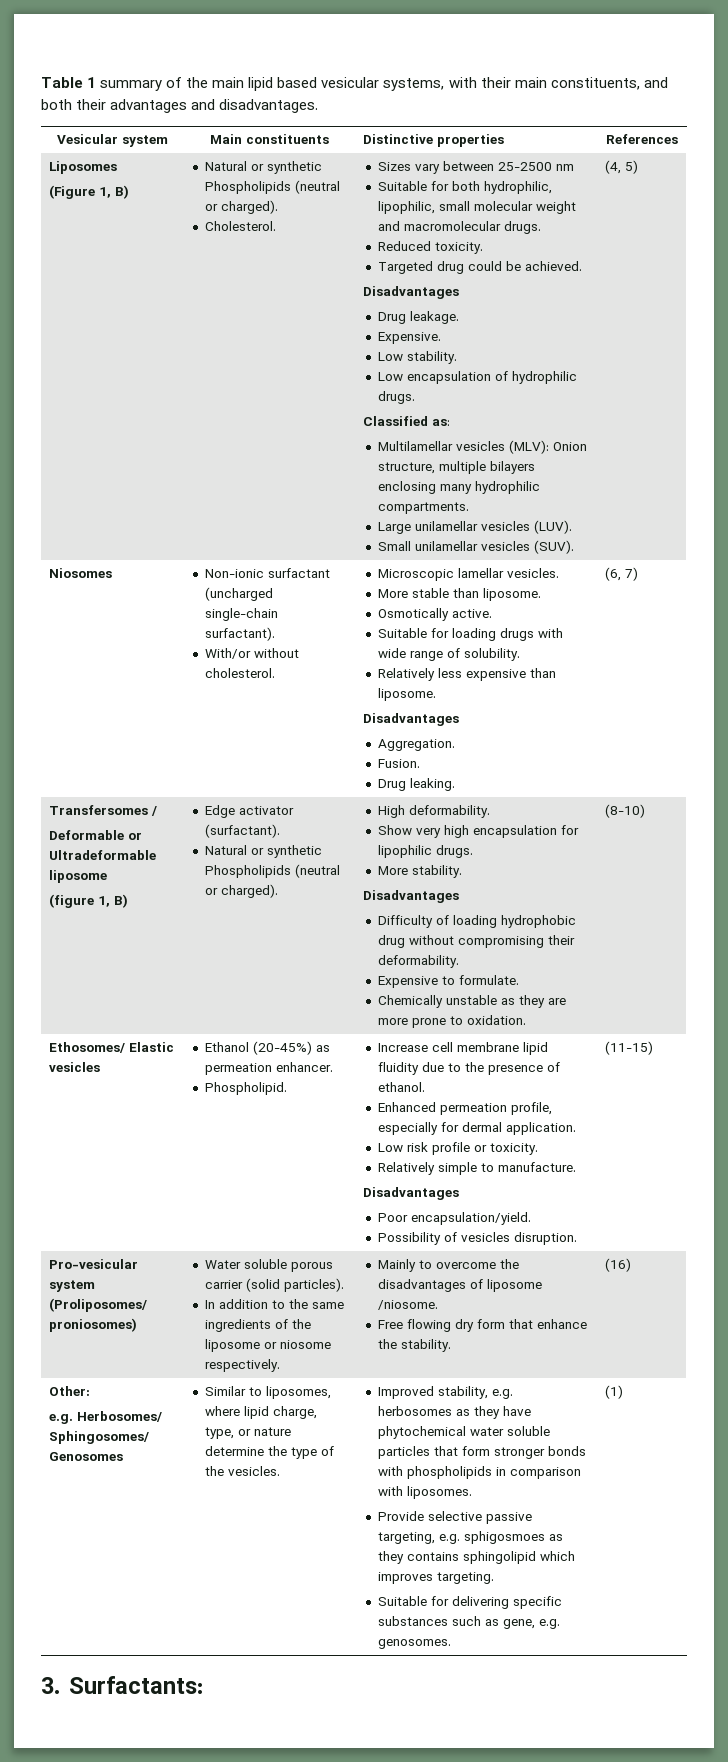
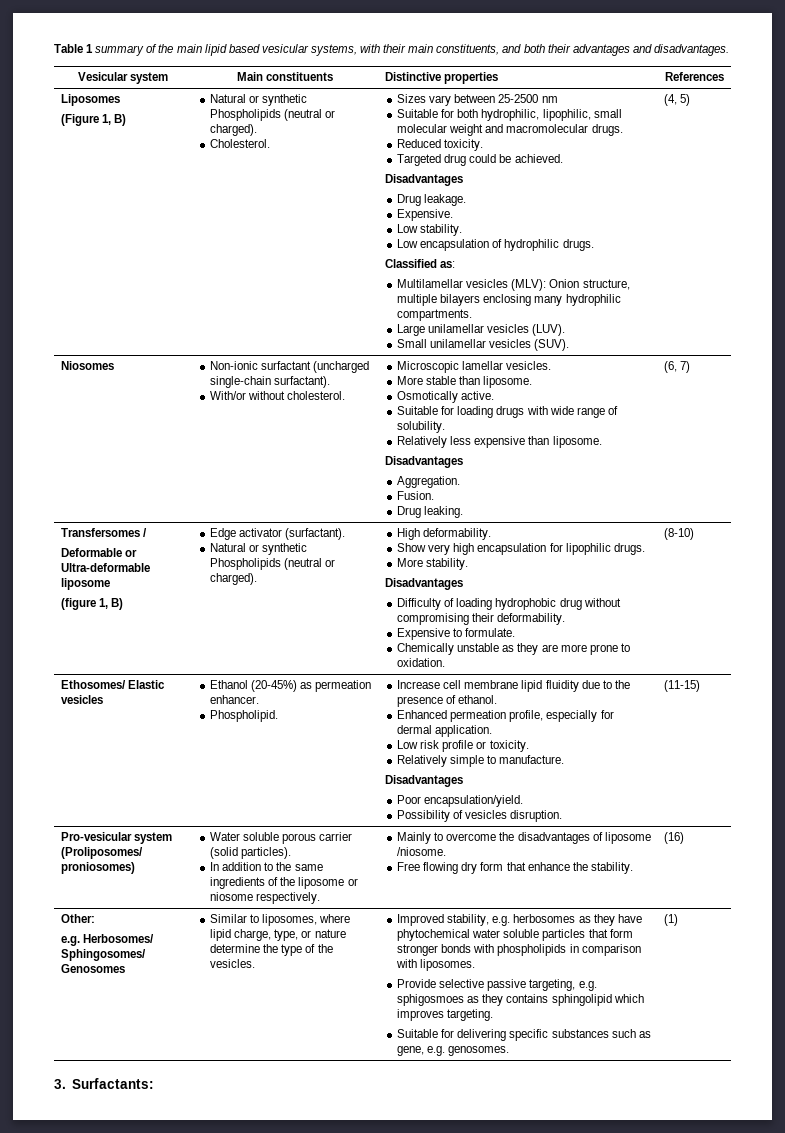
- Deformable or Ultradeformable liposome
+ Deformable or Ultra-deformable liposome

